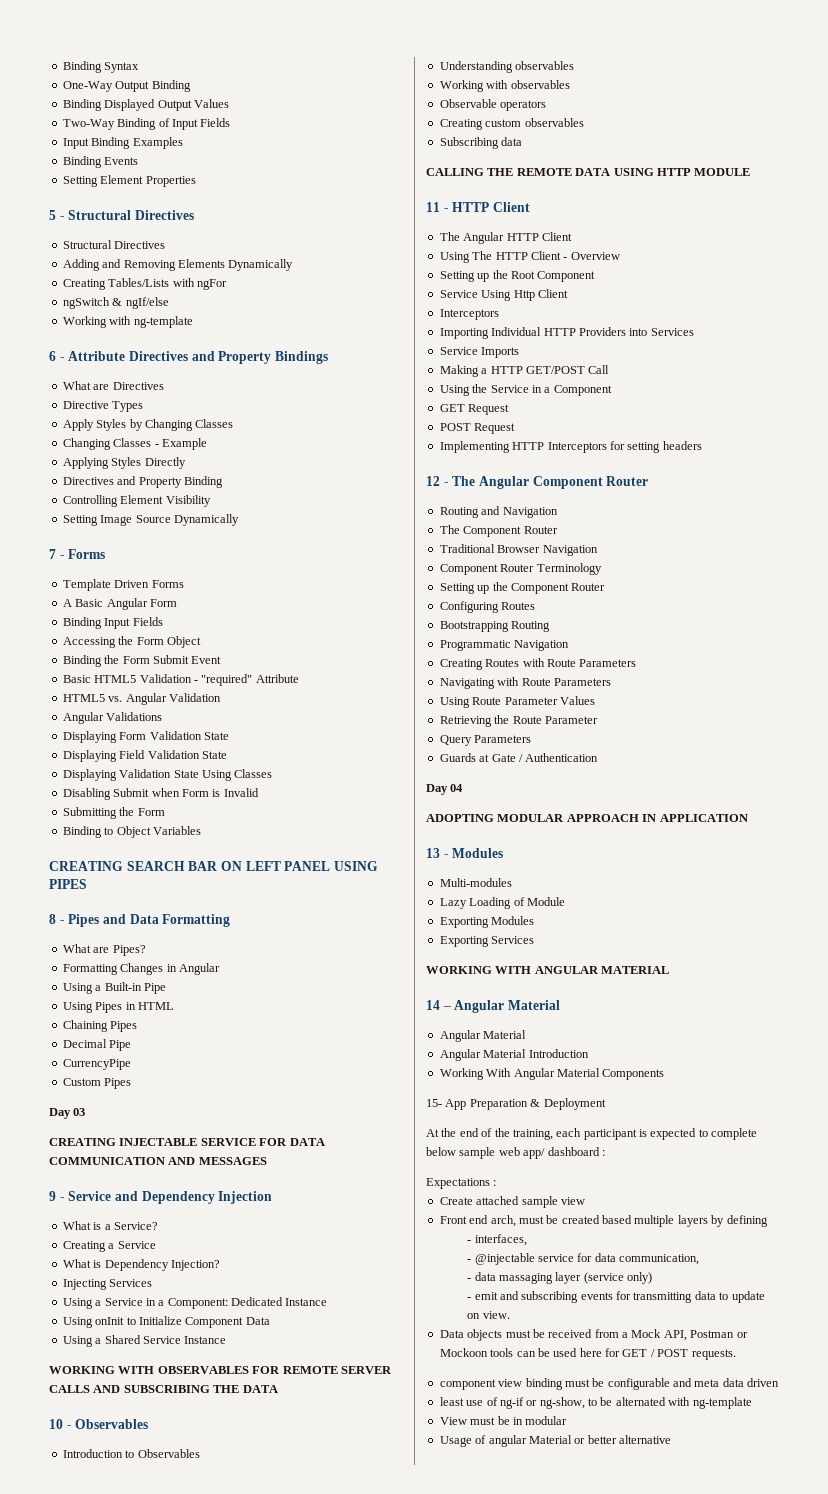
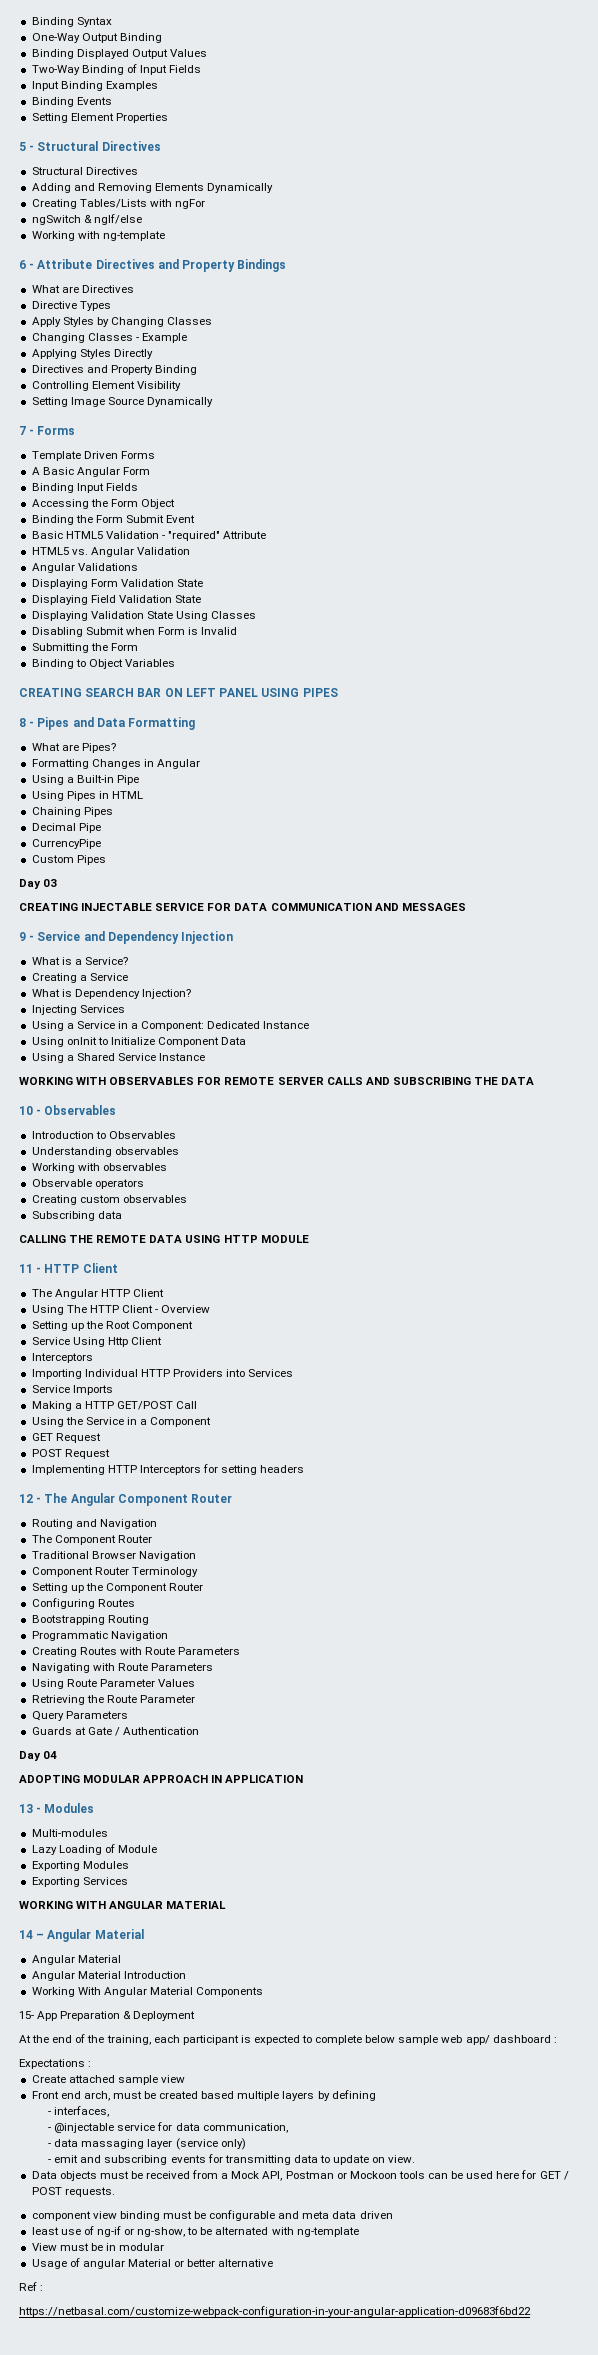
+ Ref :
+ https://netbasal.com/customize-webpack-configuration-in-your-angular-application-d09683f6bd22

